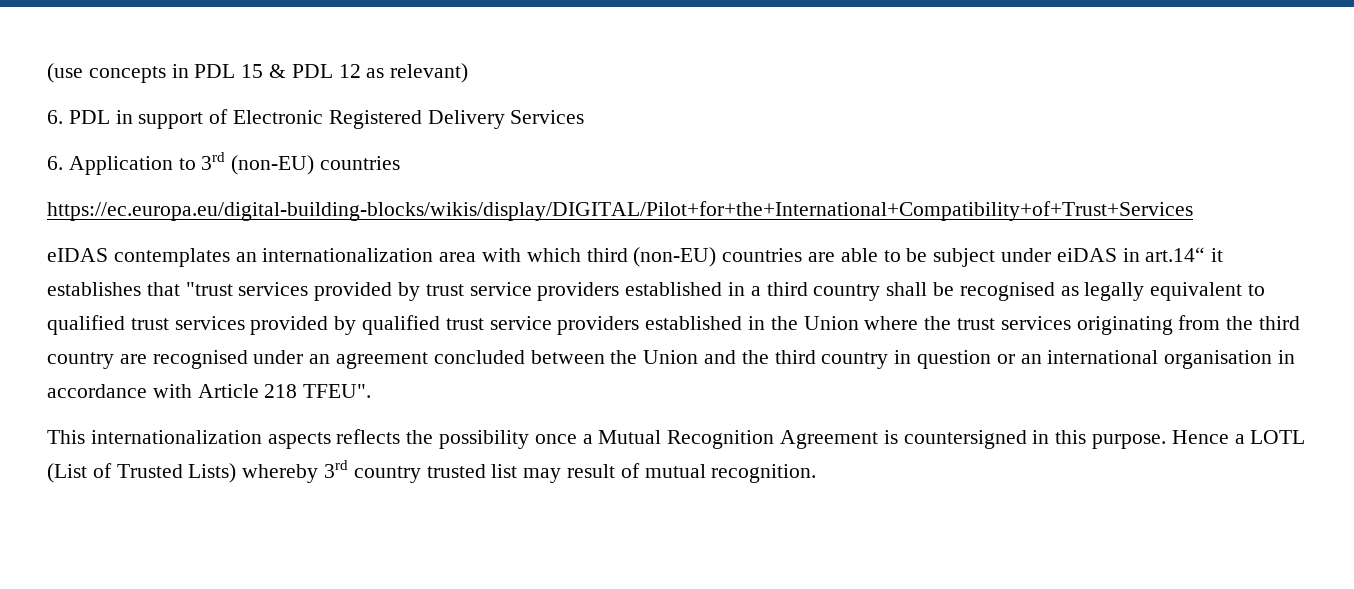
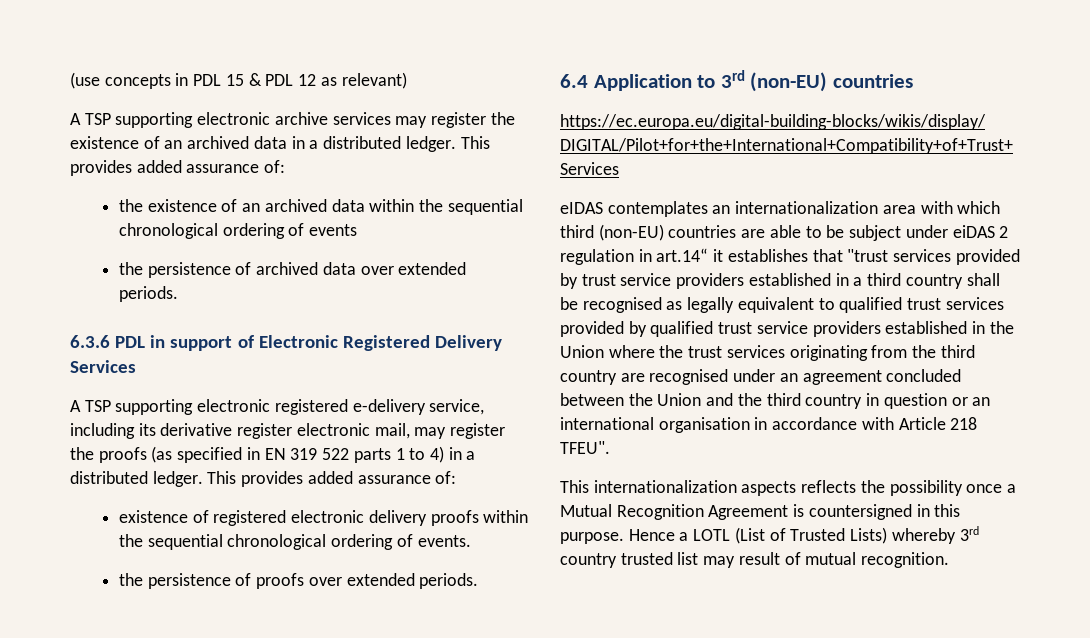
- 6. PDL in support of Electronic Registered Delivery Services
+ A TSP supporting electronic archive services may register the existence of an archived data in a distributed ledger. This provides added assurance of:
+ the existence of an archived data within the sequential chronological ordering of events
+ the persistence of archived data over extended periods.
+ 6.3.6 PDL in support of Electronic Registered Delivery Services
- 6. Application to 3rd (non-EU) countries
+ A TSP supporting electronic registered e-delivery service, including its derivative register electronic mail, may register the proofs (as specified in EN 319 522 parts 1 to 4) in a distributed ledger. This provides added assurance of:
+ existence of registered electronic delivery proofs within the sequential chronological ordering of events.
+ the persistence of proofs over extended periods.
+ 6.4 Application to 3rd (non-EU) countries
- eIDAS contemplates an internationalization area with which third (non-EU) countries are able to be subject under eiDAS in art.14“ it establishes that "trust services provided by trust service providers established in a third country shall be recognised as legally equivalent to qualified trust services provided by qualified trust service providers established in the Union where the trust services originating from the third country are recognised under an agreement concluded between the Union and the third country in question or an international organisation in accordance with Article 218 TFEU".
+ eIDAS contemplates an internationalization area with which third (non-EU) countries are able to be subject under eiDAS 2 regulation in art.14“ it establishes that "trust services provided by trust service providers established in a third country shall be recognised as legally equivalent to qualified trust services provided by qualified trust service providers established in the Union where the trust services originating from the third country are recognised under an agreement concluded between the Union and the third country in question or an international organisation in accordance with Article 218 TFEU".

